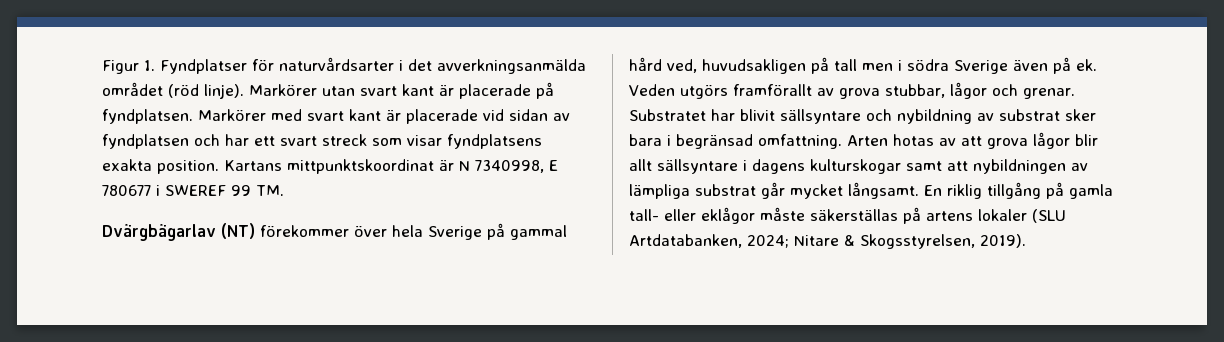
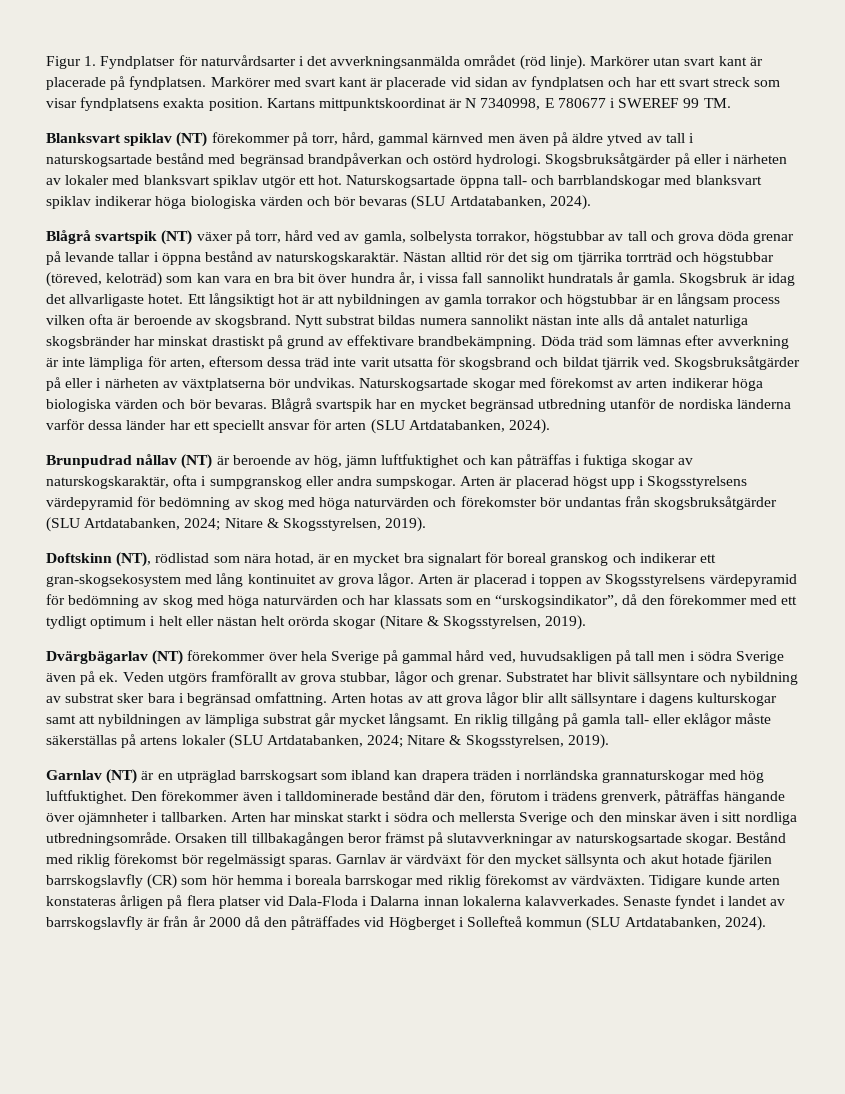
+ Blanksvart spiklav (NT) förekommer på torr, hård, gammal kärnved men även på äldre ytved av tall i naturskogsartade bestånd med begränsad brandpåverkan och ostörd hydrologi. Skogsbruksåtgärder på eller i närheten av lokaler med blanksvart spiklav utgör ett hot. Naturskogsartade öppna tall- och barrblandskogar med blanksvart spiklav indikerar höga biologiska värden och bör bevaras (SLU Artdatabanken, 2024).
+ Blågrå svartspik (NT) växer på torr, hård ved av gamla, solbelysta torrakor, högstubbar av tall och grova döda grenar på levande tallar i öppna bestånd av naturskogskaraktär. Nästan alltid rör det sig om tjärrika torrträd och högstubbar (töreved, keloträd) som kan vara en bra bit över hundra år, i vissa fall sannolikt hundratals år gamla. Skogsbruk är idag det allvarligaste hotet. Ett långsiktigt hot är att nybildningen av gamla torrakor och högstubbar är en långsam process vilken ofta är beroende av skogsbrand. Nytt substrat bildas numera sannolikt nästan inte alls då antalet naturliga skogsbränder har minskat drastiskt på grund av effektivare brandbekämpning. Döda träd som lämnas efter avverkning är inte lämpliga för arten, eftersom dessa träd inte varit utsatta för skogsbrand och bildat tjärrik ved. Skogsbruksåtgärder på eller i närheten av växtplatserna bör undvikas. Naturskogsartade skogar med förekomst av arten indikerar höga biologiska värden och bör bevaras. Blågrå svartspik har en mycket begränsad utbredning utanför de nordiska länderna varför dessa länder har ett speciellt ansvar för arten (SLU Artdatabanken, 2024).
+ Brunpudrad nållav (NT) är beroende av hög, jämn luftfuktighet och kan påträffas i fuktiga skogar av naturskogskaraktär, ofta i sumpgranskog eller andra sumpskogar. Arten är placerad högst upp i Skogsstyrelsens värdepyramid för bedömning av skog med höga naturvärden och förekomster bör undantas från skogsbruksåtgärder (SLU Artdatabanken, 2024; Nitare & Skogsstyrelsen, 2019).
+ Doftskinn (NT), rödlistad som nära hotad, är en mycket bra signalart för boreal granskog och indikerar ett gran-skogsekosystem med lång kontinuitet av grova lågor. Arten är placerad i toppen av Skogsstyrelsens värdepyramid för bedömning av skog med höga naturvärden och har klassats som en “urskogsindikator”, då den förekommer med ett tydligt optimum i helt eller nästan helt orörda skogar (Nitare & Skogsstyrelsen, 2019).
+ Garnlav (NT) är en utpräglad barrskogsart som ibland kan drapera träden i norrländska grannaturskogar med hög luftfuktighet. Den förekommer även i talldominerade bestånd där den, förutom i trädens grenverk, påträffas hängande över ojämnheter i tallbarken. Arten har minskat starkt i södra och mellersta Sverige och den minskar även i sitt nordliga utbredningsområde. Orsaken till tillbakagången beror främst på slutavverkningar av naturskogsartade skogar. Bestånd med riklig förekomst bör regelmässigt sparas. Garnlav är värdväxt för den mycket sällsynta och akut hotade fjärilen barrskogslavfly (CR) som hör hemma i boreala barrskogar med riklig förekomst av värdväxten. Tidigare kunde arten konstateras årligen på flera platser vid Dala-Floda i Dalarna innan lokalerna kalavverkades. Senaste fyndet i landet av barrskogslavfly är från år 2000 då den påträffades vid Högberget i Sollefteå kommun (SLU Artdatabanken, 2024).

